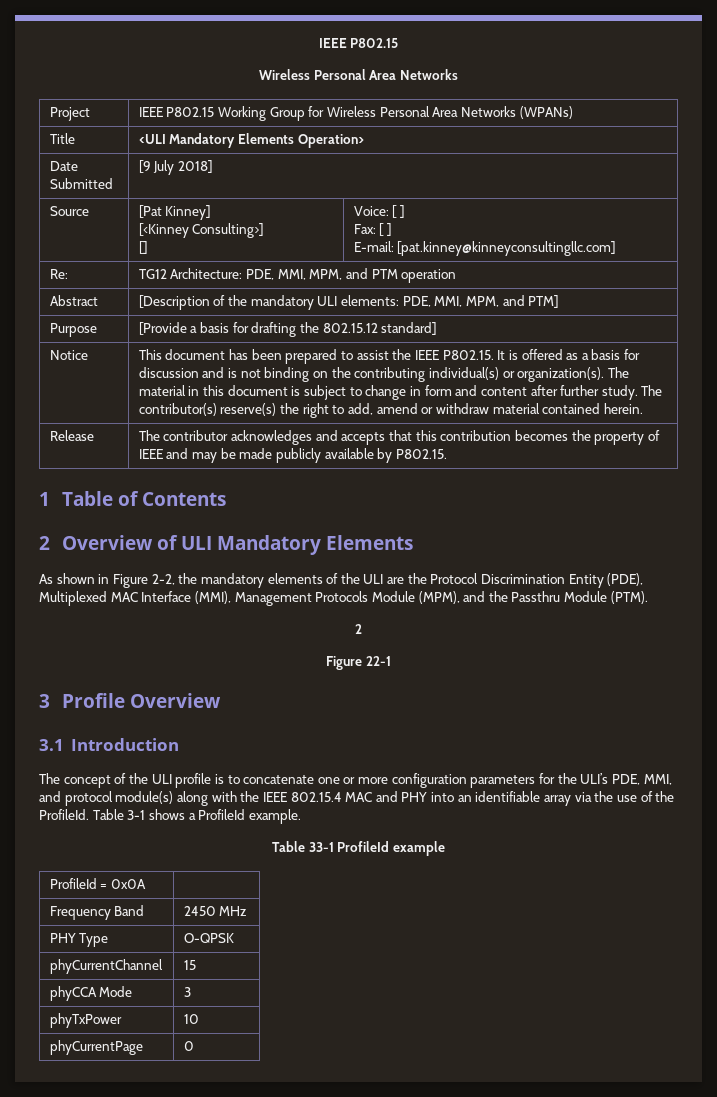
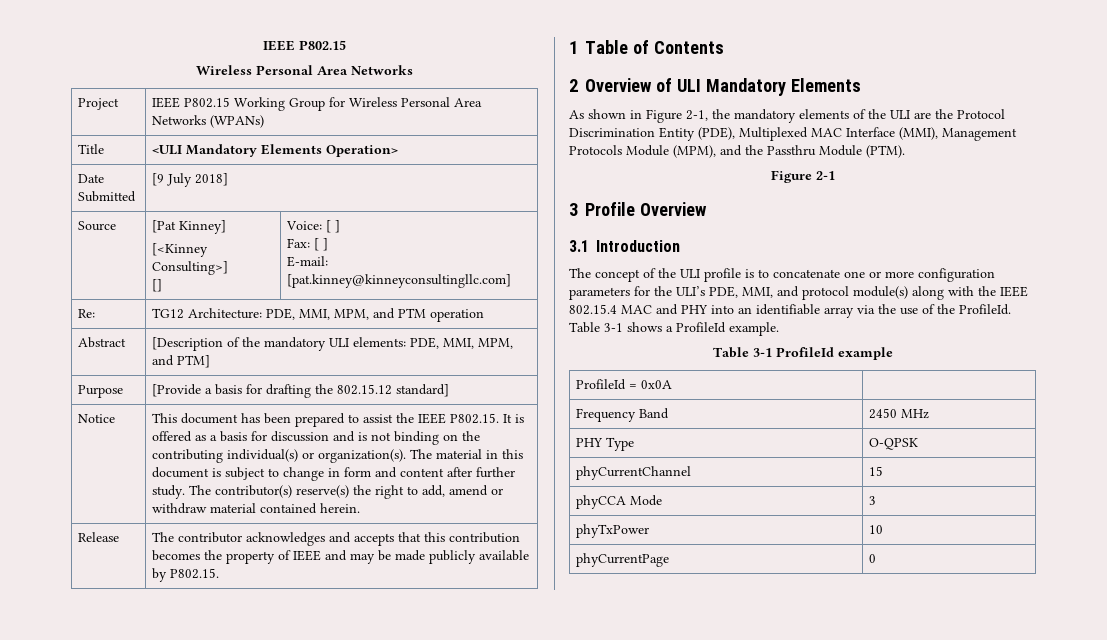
- As shown in Figure 2-2, the mandatory elements of the ULI are the Protocol Discrimination Entity (PDE), Multiplexed MAC Interface (MMI), Management Protocols Module (MPM), and the Passthru Module (PTM).
- 2
- Figure 22-1
+ As shown in Figure 2-1, the mandatory elements of the ULI are the Protocol Discrimination Entity (PDE), Multiplexed MAC Interface (MMI), Management Protocols Module (MPM), and the Passthru Module (PTM).
+ Figure 2-1
- Table 33-1 ProfileId example
+ Table 3-1 ProfileId example

